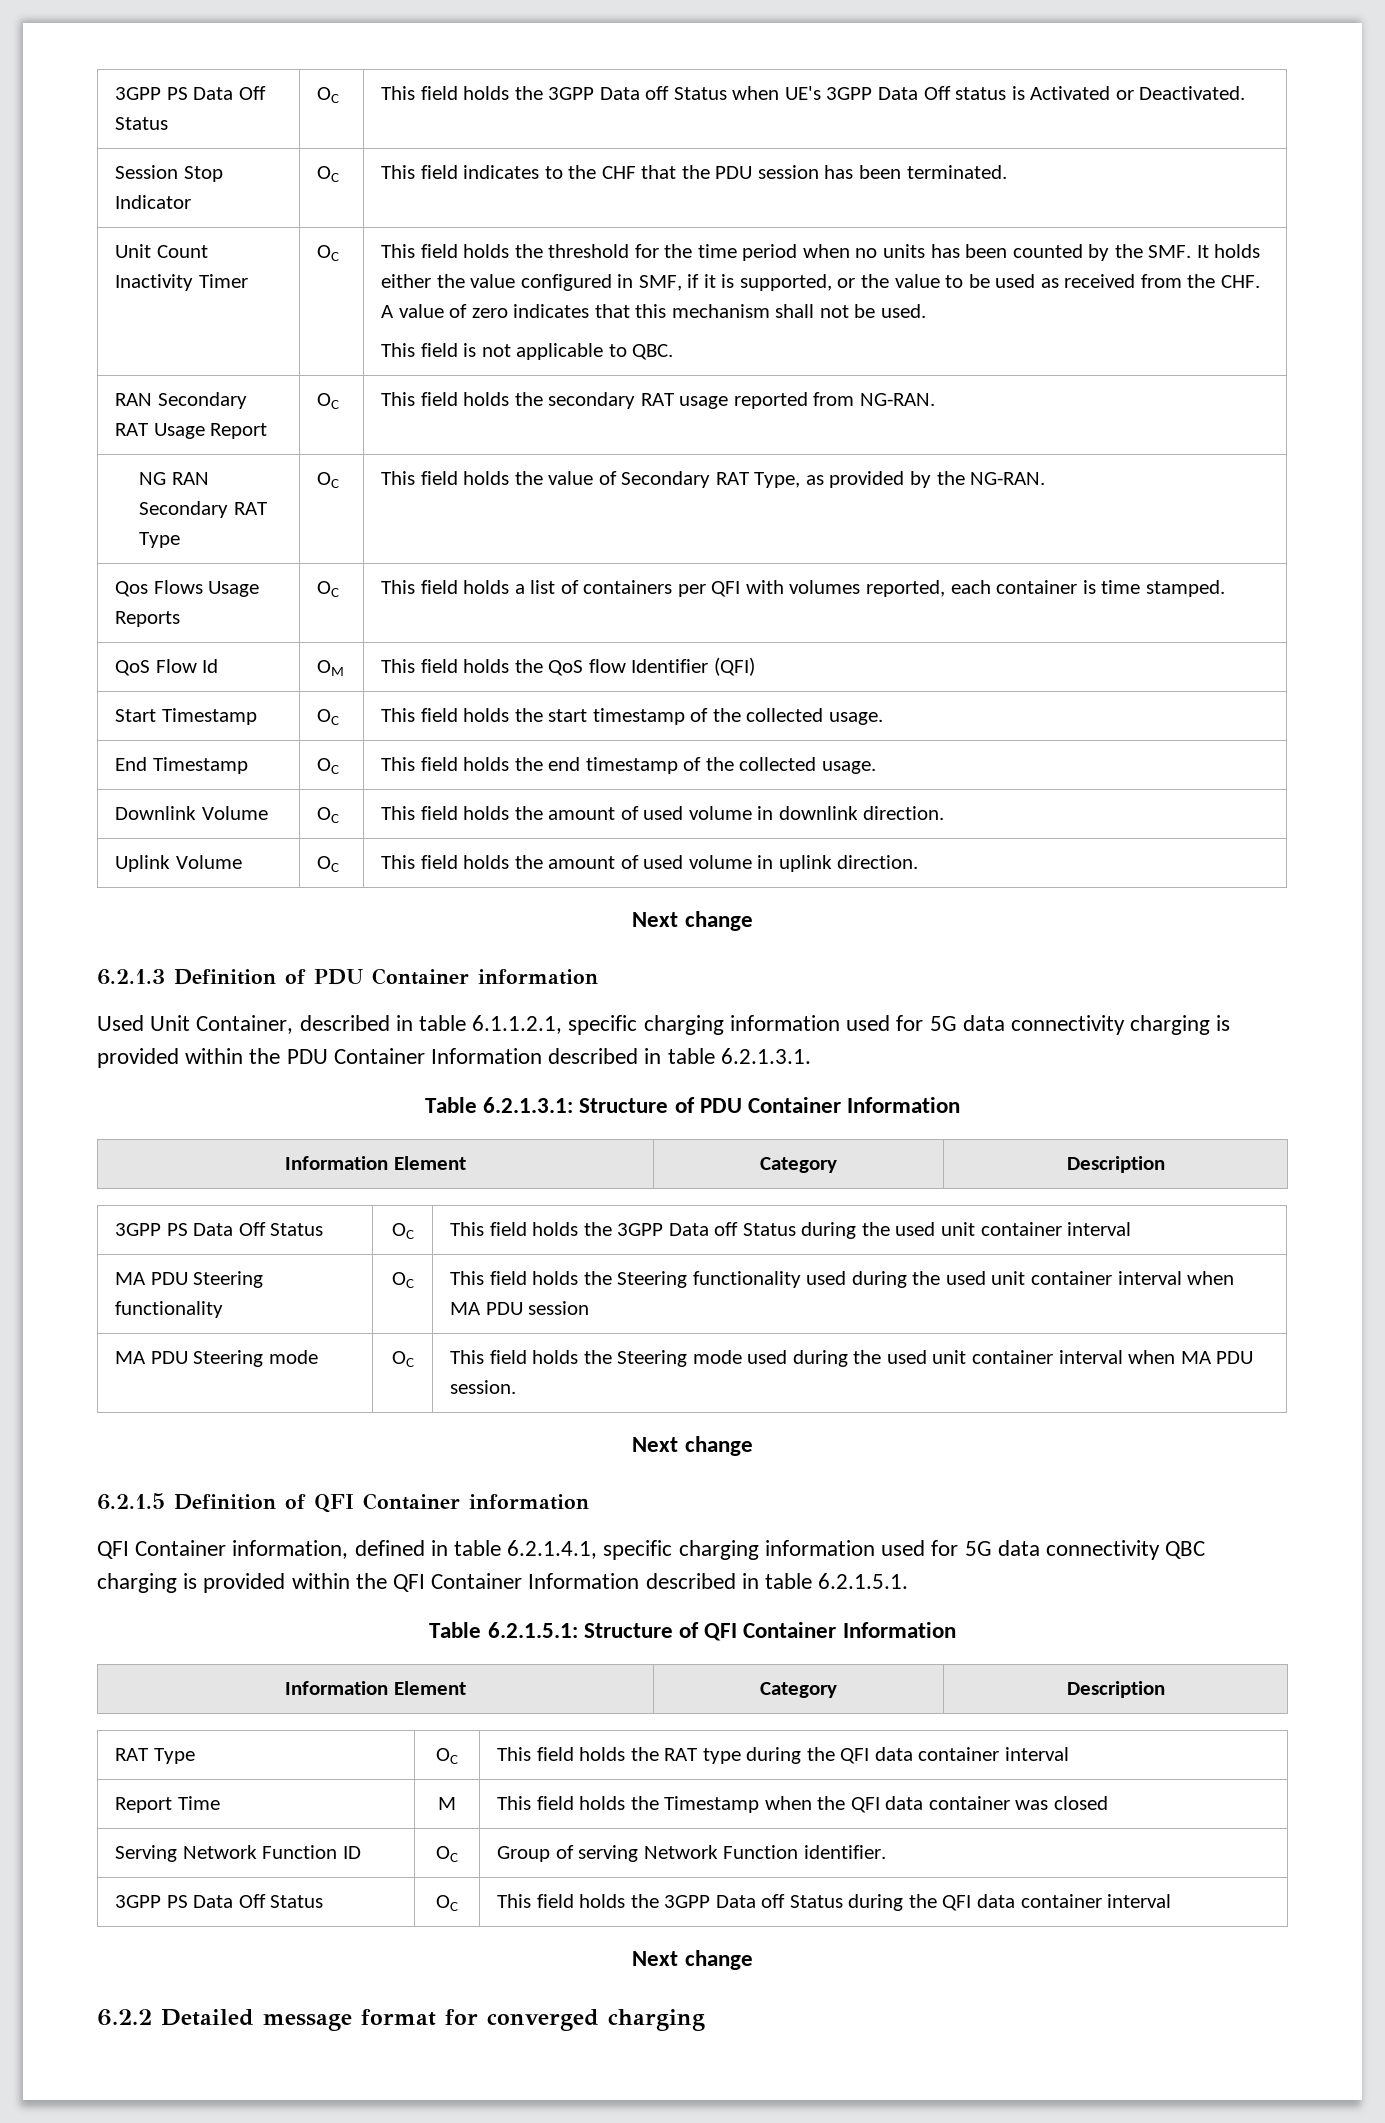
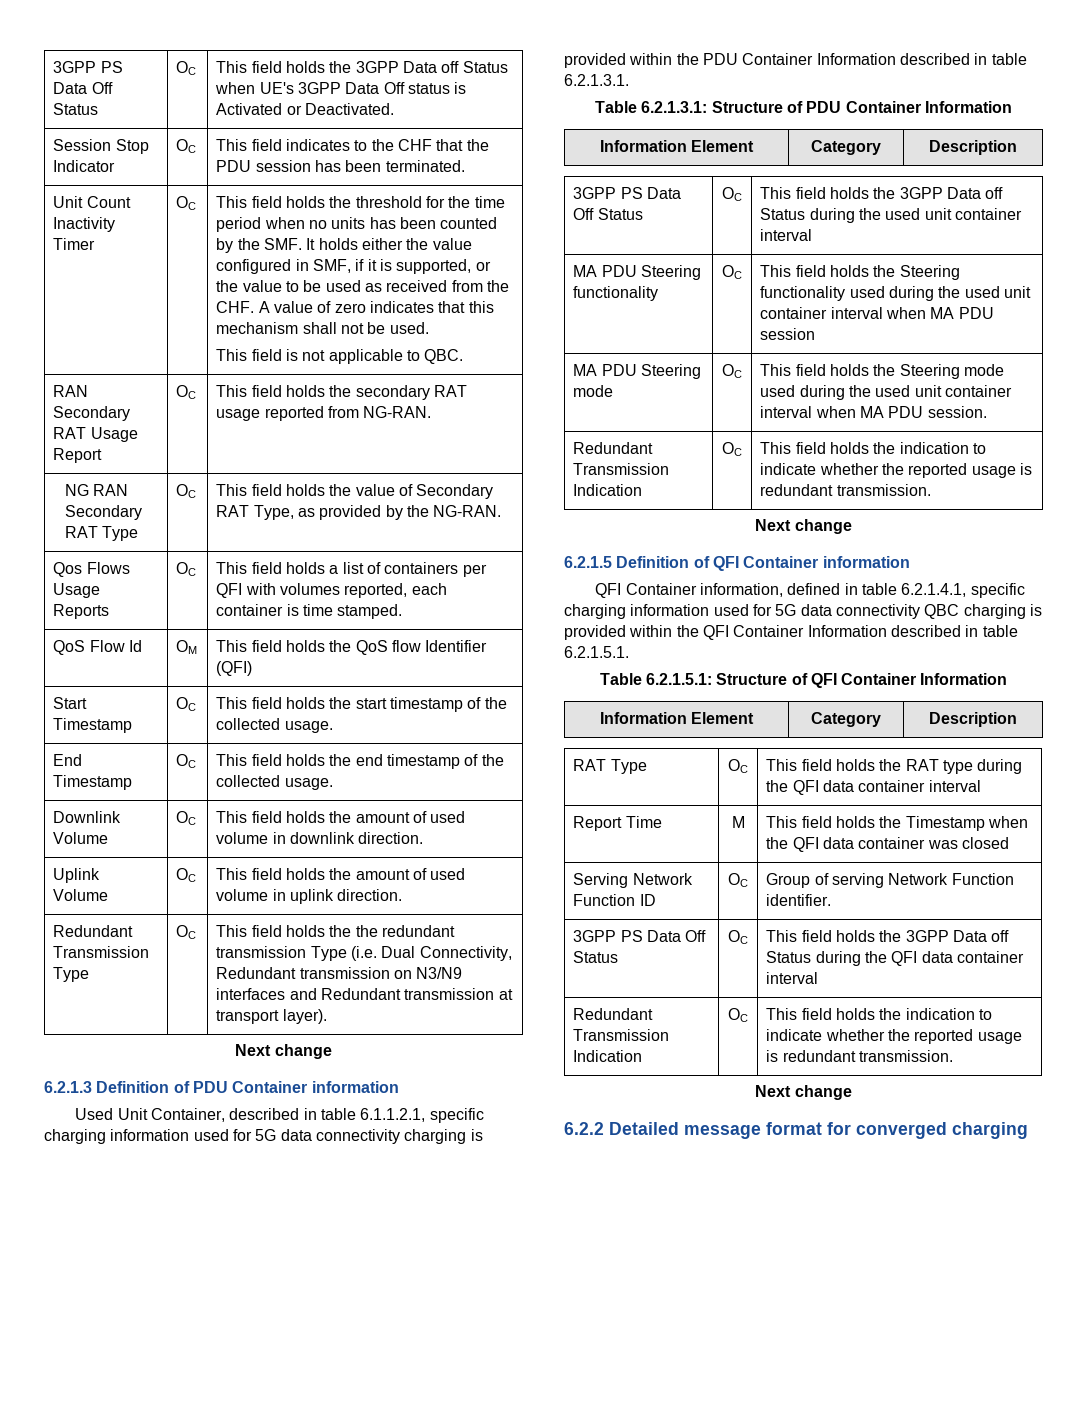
+ Redundant Transmission Type | OC | This field holds the the redundant transmission Type (i.e. Dual Connectivity, Redundant transmission on N3/N9 interfaces and Redundant transmission at transport layer).
  MA PDU Steering mode | OC | This field holds the Steering mode used during the used unit container interval when MA PDU session.
+ Redundant Transmission Indication | OC | This field holds the indication to indicate whether the reported usage is redundant transmission.
  3GPP PS Data Off Status | OC | This field holds the 3GPP Data off Status during the QFI data container interval
+ Redundant Transmission Indication | OC | This field holds the indication to indicate whether the reported usage is redundant transmission.

